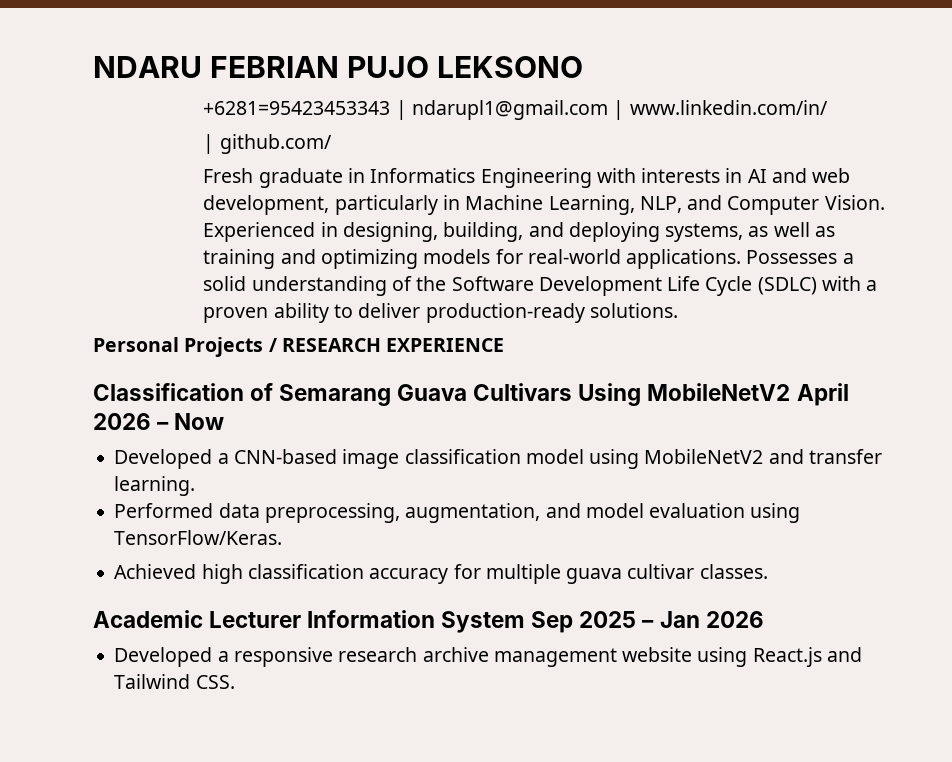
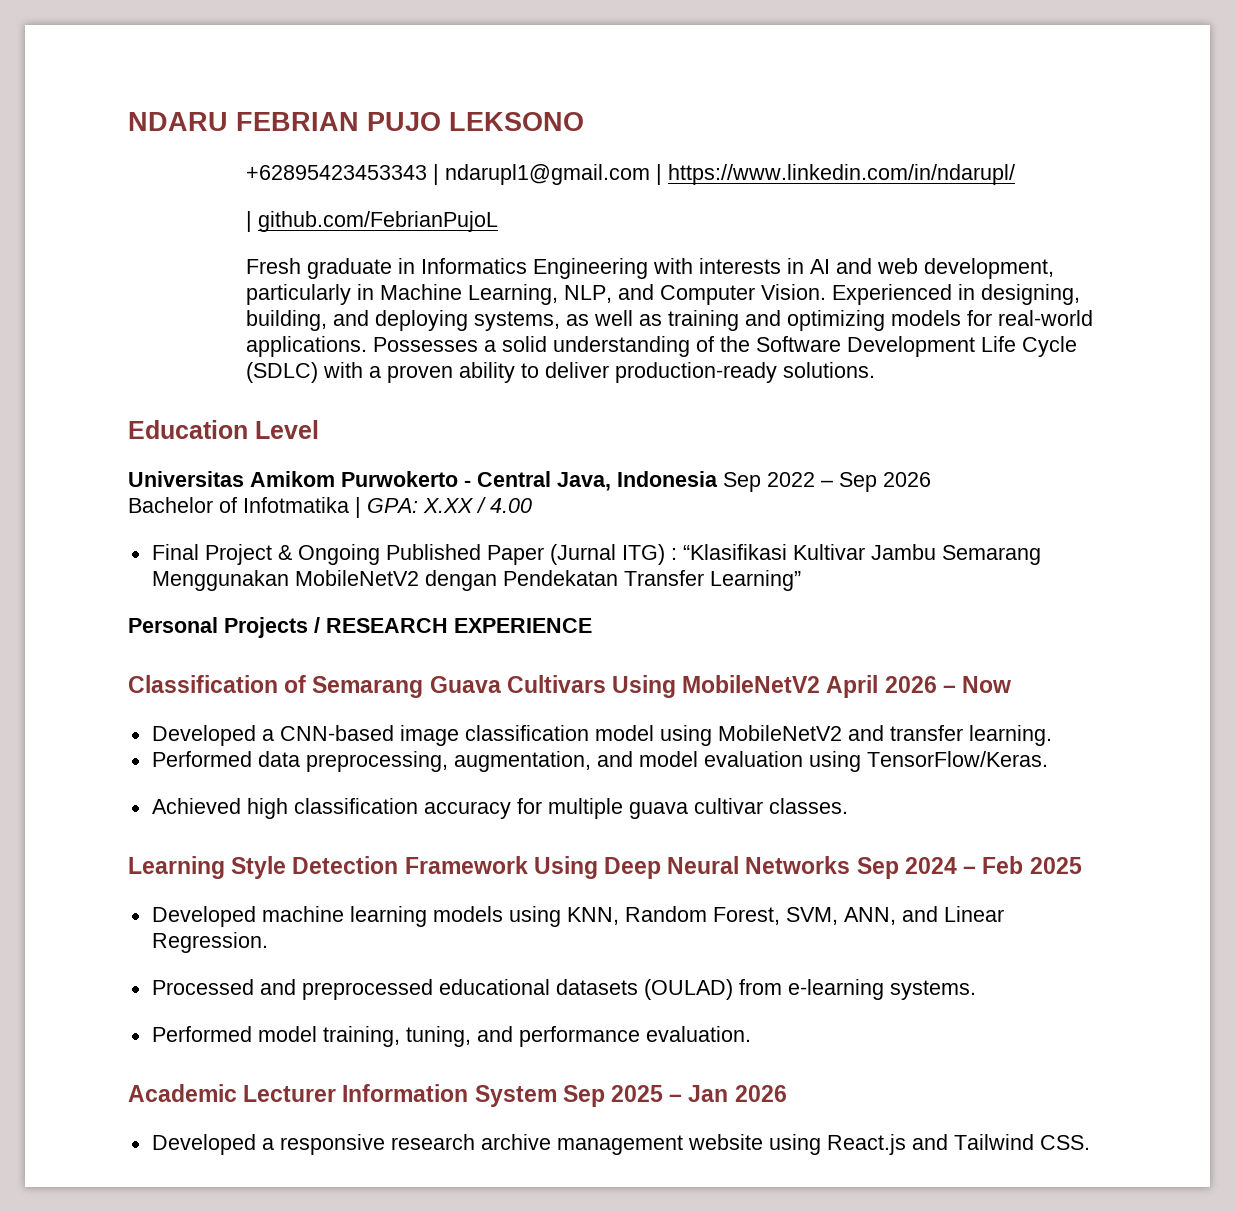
- +6281=95423453343 | ndarupl1@gmail.com | www.linkedin.com/in/
- | github.com/
+ +62895423453343 | ndarupl1@gmail.com | https://www.linkedin.com/in/ndarupl/
+ | github.com/FebrianPujoL
+ Education Level
+ Universitas Amikom Purwokerto - Central Java, Indonesia Sep 2022 – Sep 2026
+ Bachelor of Infotmatika | GPA: X.XX / 4.00
+ Final Project & Ongoing Published Paper (Jurnal ITG) : “Klasifikasi Kultivar Jambu Semarang Menggunakan MobileNetV2 dengan Pendekatan Transfer Learning”
+ Learning Style Detection Framework Using Deep Neural Networks Sep 2024 – Feb 2025
+ Developed machine learning models using KNN, Random Forest, SVM, ANN, and Linear Regression.
+ Processed and preprocessed educational datasets (OULAD) from e-learning systems.
+ Performed model training, tuning, and performance evaluation.

